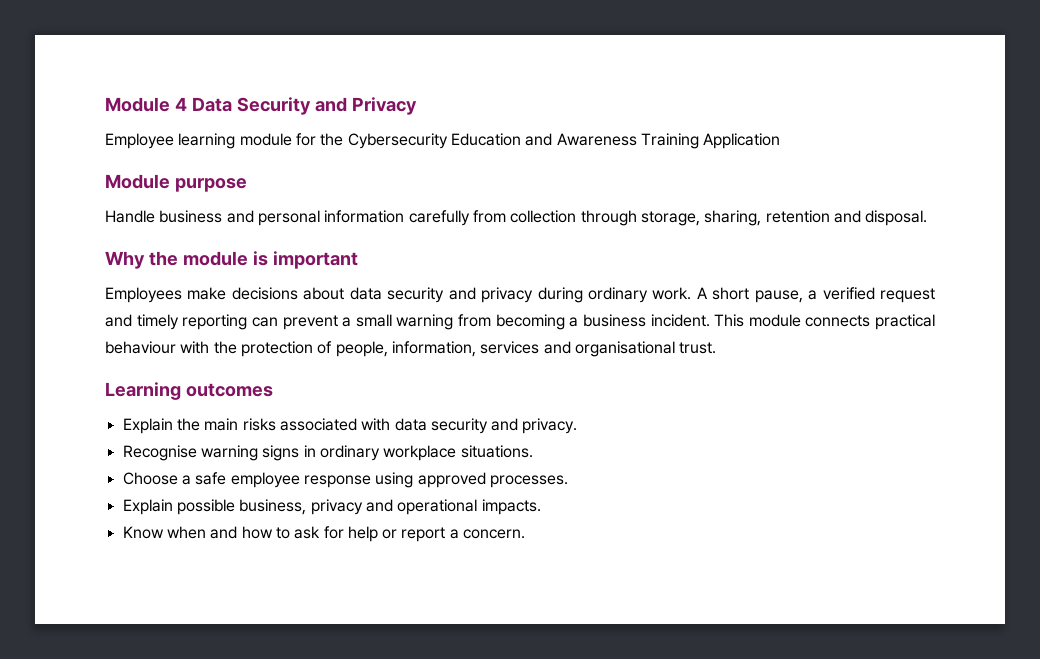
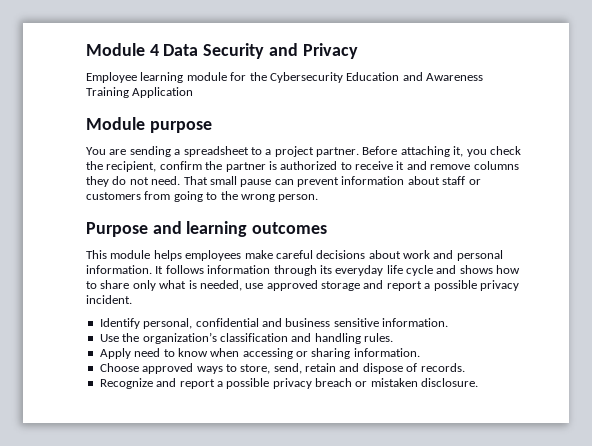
- Handle business and personal information carefully from collection through storage, sharing, retention and disposal.
- Why the module is important
- Employees make decisions about data security and privacy during ordinary work. A short pause, a verified request and timely reporting can prevent a small warning from becoming a business incident. This module connects practical behaviour with the protection of people, information, services and organisational trust.
- Learning outcomes
- Explain the main risks associated with data security and privacy.
- Recognise warning signs in ordinary workplace situations.
- Choose a safe employee response using approved processes.
- Explain possible business, privacy and operational impacts.
- Know when and how to ask for help or report a concern.
+ You are sending a spreadsheet to a project partner. Before attaching it, you check the recipient, confirm the partner is authorized to receive it and remove columns they do not need. That small pause can prevent information about staff or customers from going to the wrong person.
+ Purpose and learning outcomes
+ This module helps employees make careful decisions about work and personal information. It follows information through its everyday life cycle and shows how to share only what is needed, use approved storage and report a possible privacy incident.
+ Identify personal, confidential and business sensitive information.
+ Use the organization’s classification and handling rules.
+ Apply need to know when accessing or sharing information.
+ Choose approved ways to store, send, retain and dispose of records.
+ Recognize and report a possible privacy breach or mistaken disclosure.

